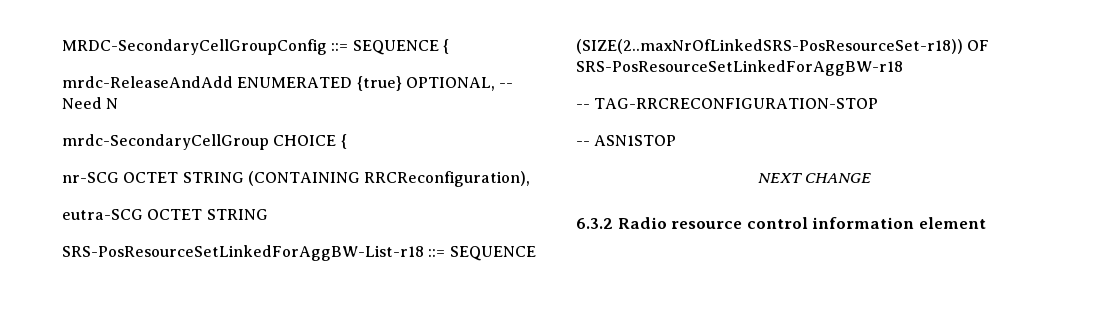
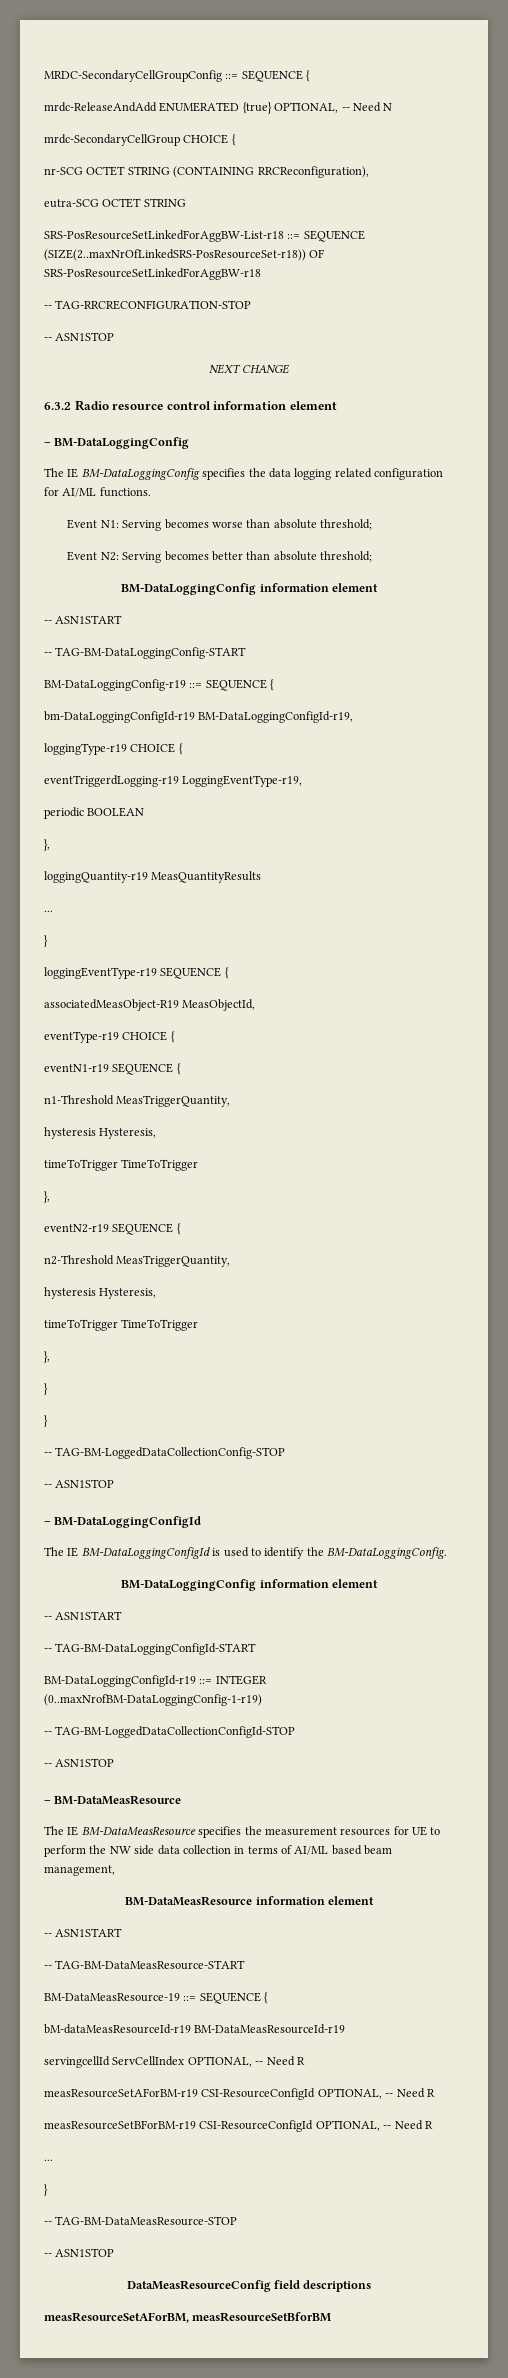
+ – BM-DataLoggingConfig
+ The IE BM-DataLoggingConfig specifies the data logging related configuration for AI/ML functions.
+ Event N1: Serving becomes worse than absolute threshold;
+ Event N2: Serving becomes better than absolute threshold;
+ BM-DataLoggingConfig information element
+ -- ASN1START
+ -- TAG-BM-DataLoggingConfig-START
+ BM-DataLoggingConfig-r19 ::= SEQUENCE {
+ bm-DataLoggingConfigId-r19 BM-DataLoggingConfigId-r19,
+ loggingType-r19 CHOICE {
+ eventTriggerdLogging-r19 LoggingEventType-r19,
+ periodic BOOLEAN
+ },
+ loggingQuantity-r19 MeasQuantityResults
+ ...
+ }
+ loggingEventType-r19 SEQUENCE {
+ associatedMeasObject-R19 MeasObjectId,
+ eventType-r19 CHOICE {
+ eventN1-r19 SEQUENCE {
+ n1-Threshold MeasTriggerQuantity,
+ hysteresis Hysteresis,
+ timeToTrigger TimeToTrigger
+ },
+ eventN2-r19 SEQUENCE {
+ n2-Threshold MeasTriggerQuantity,
+ hysteresis Hysteresis,
+ timeToTrigger TimeToTrigger
+ },
+ }
+ }
+ -- TAG-BM-LoggedDataCollectionConfig-STOP
+ -- ASN1STOP
+ – BM-DataLoggingConfigId
+ The IE BM-DataLoggingConfigId is used to identify the BM-DataLoggingConfig.
+ BM-DataLoggingConfig information element
+ -- ASN1START
+ -- TAG-BM-DataLoggingConfigId-START
+ BM-DataLoggingConfigId-r19 ::= INTEGER (0..maxNrofBM-DataLoggingConfig-1-r19)
+ -- TAG-BM-LoggedDataCollectionConfigId-STOP
+ -- ASN1STOP
+ – BM-DataMeasResource
+ The IE BM-DataMeasResource specifies the measurement resources for UE to perform the NW side data collection in terms of AI/ML based beam management,
+ BM-DataMeasResource information element
+ -- ASN1START
+ -- TAG-BM-DataMeasResource-START
+ BM-DataMeasResource-19 ::= SEQUENCE {
+ bM-dataMeasResourceId-r19 BM-DataMeasResourceId-r19
+ servingcellId ServCellIndex OPTIONAL, -- Need R
+ measResourceSetAForBM-r19 CSI-ResourceConfigId OPTIONAL, -- Need R
+ measResourceSetBForBM-r19 CSI-ResourceConfigId OPTIONAL, -- Need R
+ ...
+ }
+ -- TAG-BM-DataMeasResource-STOP
+ -- ASN1STOP
+ DataMeasResourceConfig field descriptions
+ measResourceSetAForBM, measResourceSetBforBM

